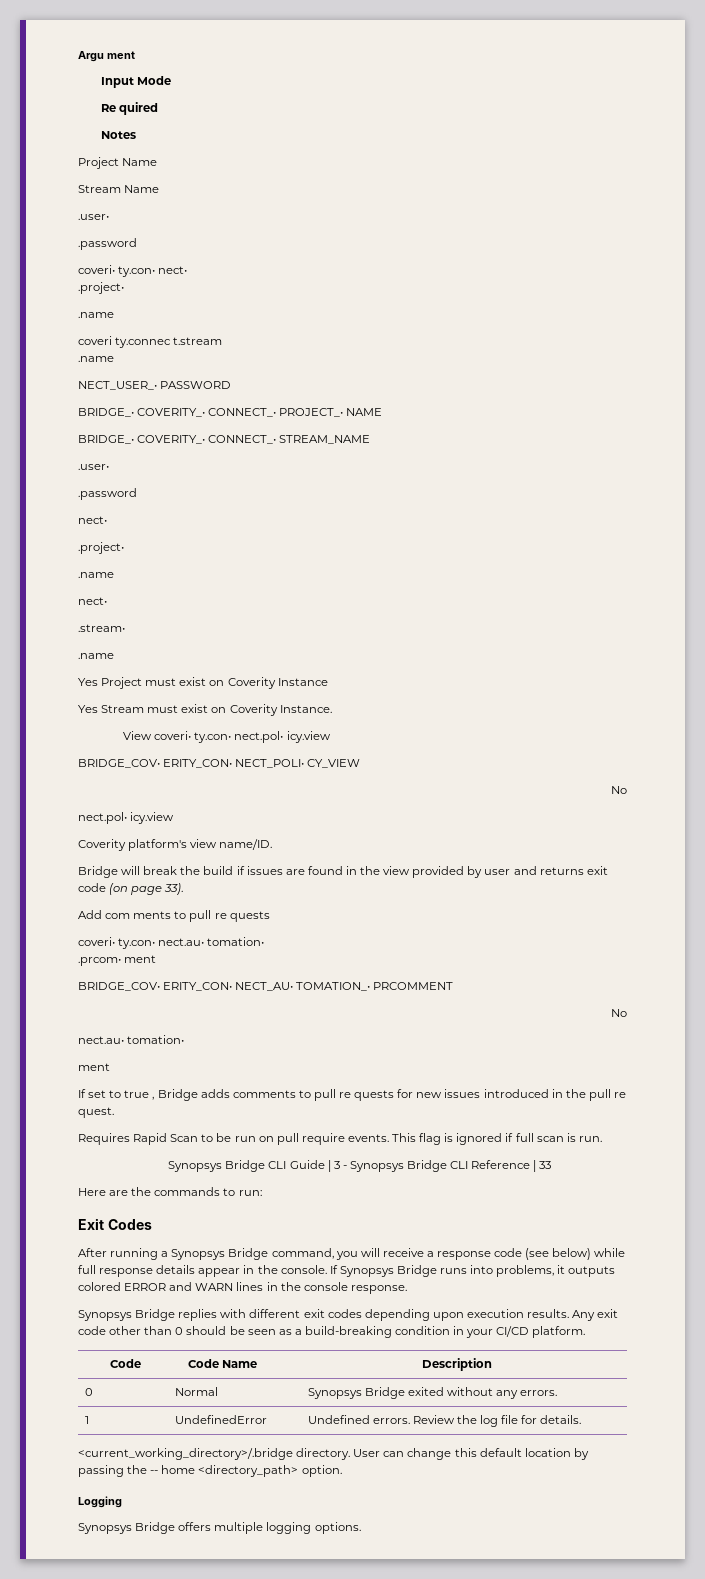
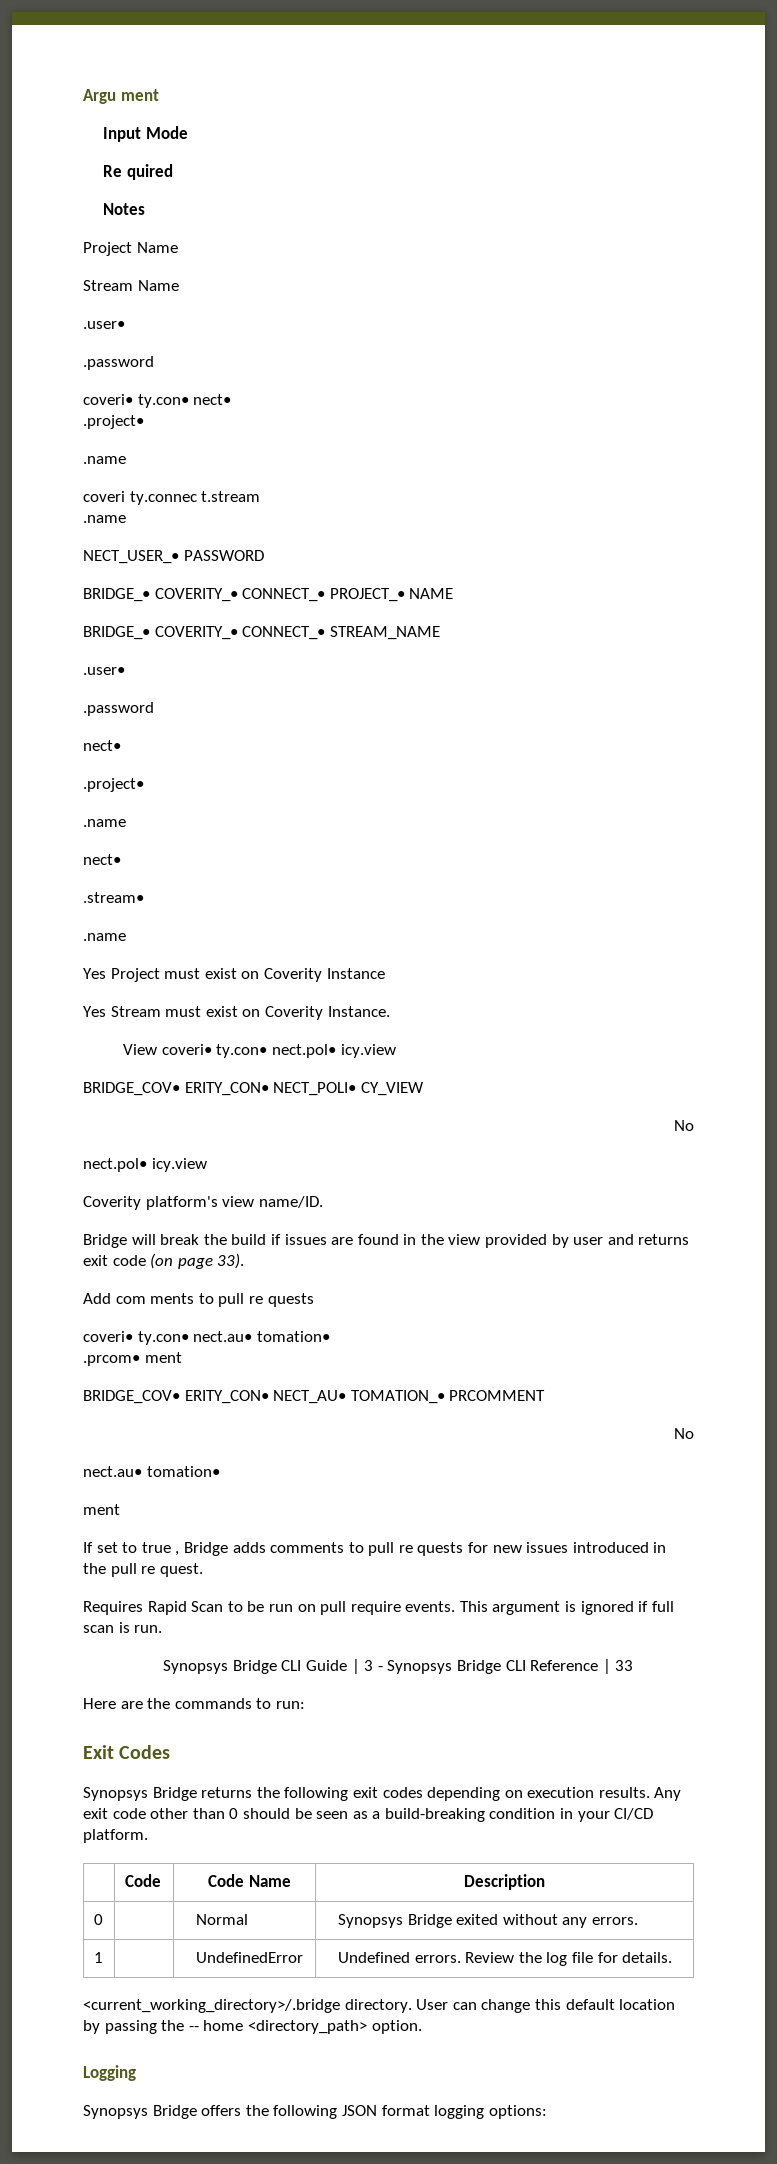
- This flag is ignored if full scan is run.
+ This argument is ignored if full scan is run.
- After running a Synopsys Bridge command, you will receive a response code (see below) while full response details appear in the console. If Synopsys Bridge runs into problems, it outputs colored ERROR and WARN lines in the console response.
- Synopsys Bridge replies with different exit codes depending upon execution results.
+ Synopsys Bridge returns the following exit codes depending on execution results.
- Synopsys Bridge offers multiple logging options.
+ Synopsys Bridge offers the following JSON format logging options:

